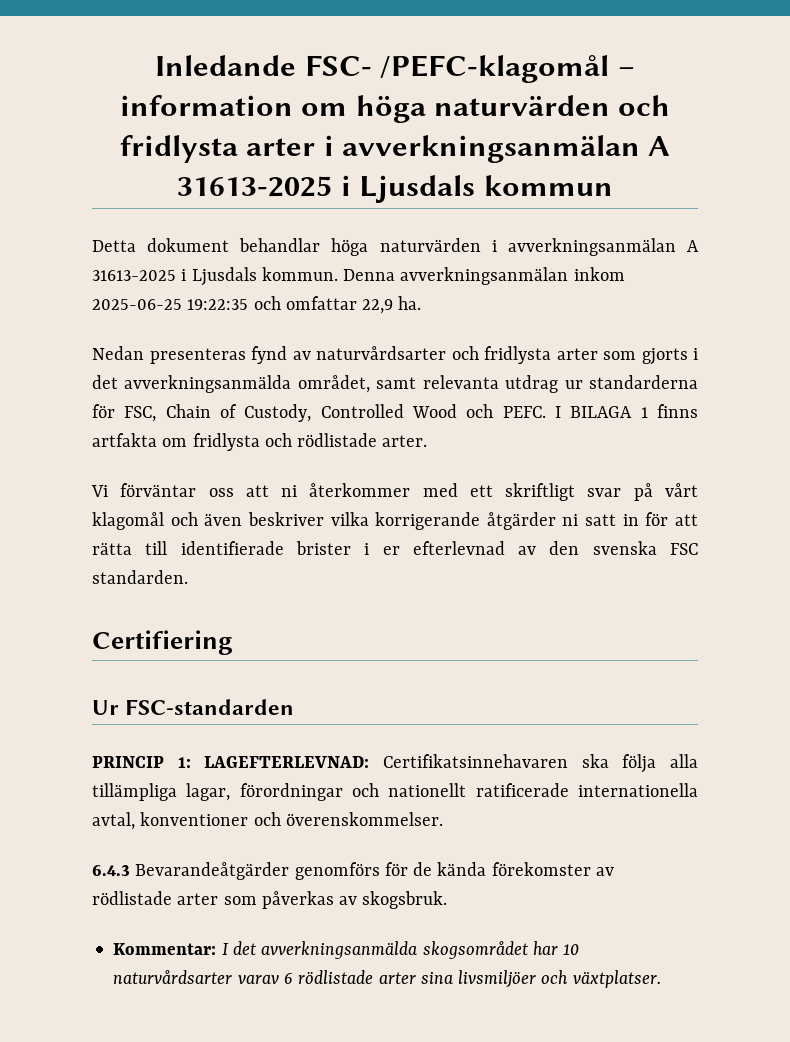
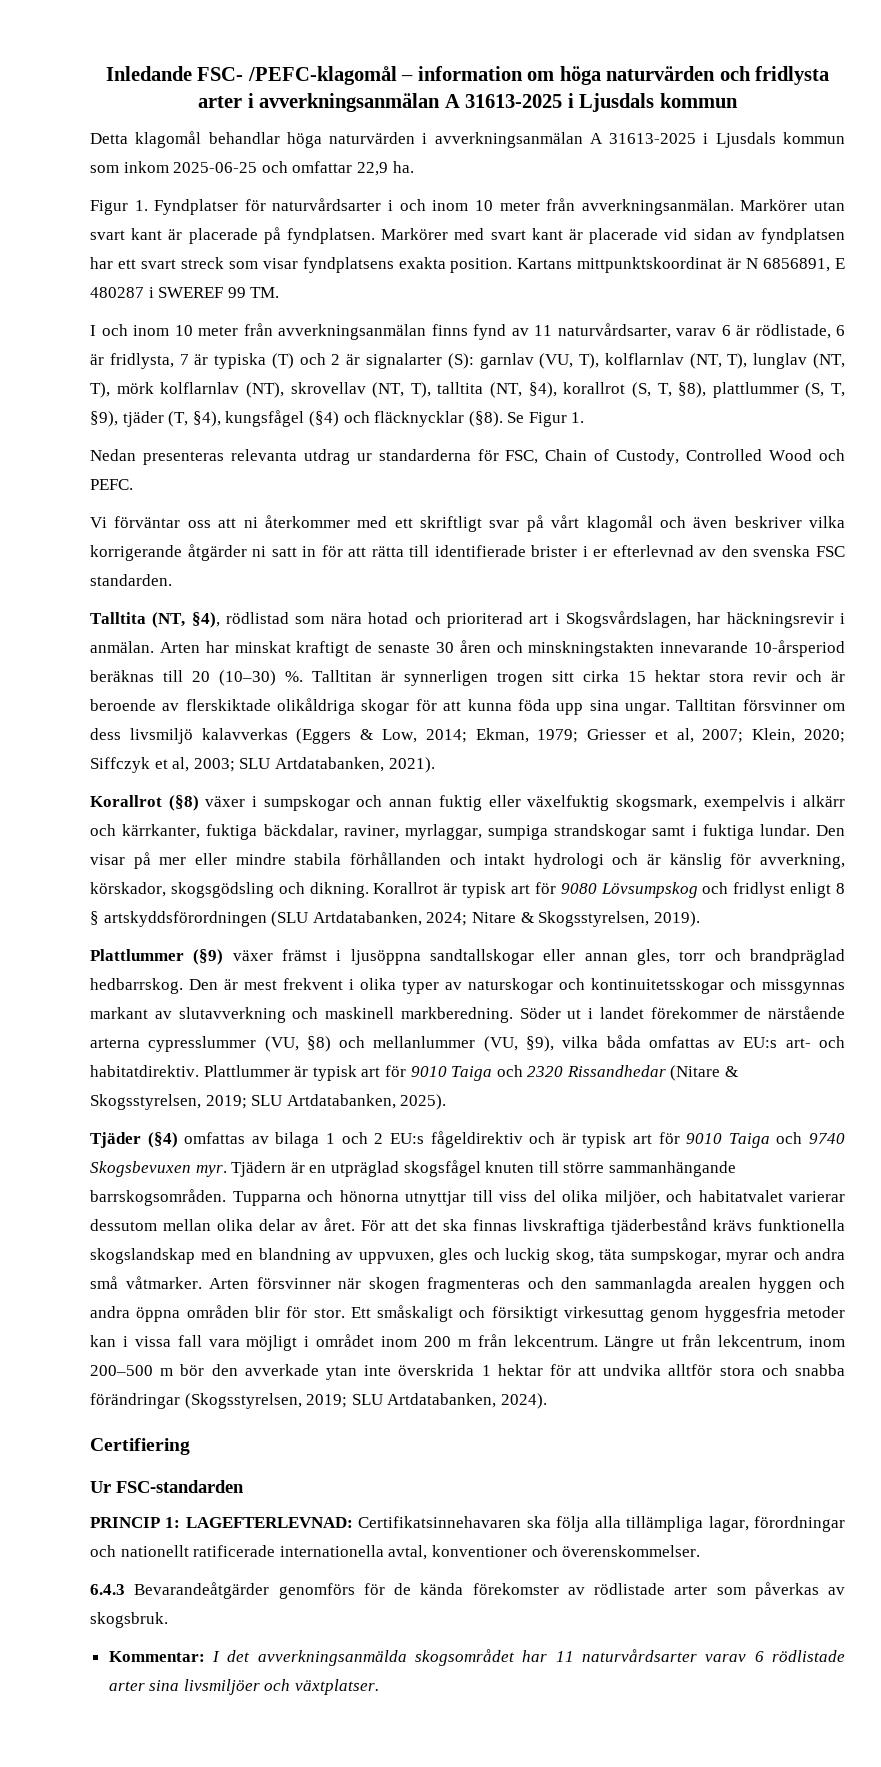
- Detta dokument behandlar höga naturvärden i avverkningsanmälan A 31613-2025 i Ljusdals kommun. Denna avverkningsanmälan inkom 2025-06-25 19:22:35 och omfattar 22,9 ha.
+ Detta klagomål behandlar höga naturvärden i avverkningsanmälan A 31613-2025 i Ljusdals kommun som inkom 2025-06-25 och omfattar 22,9 ha.
- Nedan presenteras fynd av naturvårdsarter och fridlysta arter som gjorts i det avverkningsanmälda området, samt relevanta utdrag ur standarderna för FSC, Chain of Custody, Controlled Wood och PEFC. I BILAGA 1 finns artfakta om fridlysta och rödlistade arter.
+ Figur 1. Fyndplatser för naturvårdsarter i och inom 10 meter från avverkningsanmälan. Markörer utan svart kant är placerade på fyndplatsen. Markörer med svart kant är placerade vid sidan av fyndplatsen har ett svart streck som visar fyndplatsens exakta position. Kartans mittpunktskoordinat är N 6856891, E 480287 i SWEREF 99 TM.
+ I och inom 10 meter från avverkningsanmälan finns fynd av 11 naturvårdsarter, varav 6 är rödlistade, 6 är fridlysta, 7 är typiska (T) och 2 är signalarter (S): garnlav (VU, T), kolflarnlav (NT, T), lunglav (NT, T), mörk kolflarnlav (NT), skrovellav (NT, T), talltita (NT, §4), korallrot (S, T, §8), plattlummer (S, T, §9), tjäder (T, §4), kungsfågel (§4) och fläcknycklar (§8). Se Figur 1.
+ Nedan presenteras relevanta utdrag ur standarderna för FSC, Chain of Custody, Controlled Wood och PEFC.
+ Talltita (NT, §4), rödlistad som nära hotad och prioriterad art i Skogsvårdslagen, har häckningsrevir i anmälan. Arten har minskat kraftigt de senaste 30 åren och minskningstakten innevarande 10-årsperiod beräknas till 20 (10–30) %. Talltitan är synnerligen trogen sitt cirka 15 hektar stora revir och är beroende av flerskiktade olikåldriga skogar för att kunna föda upp sina ungar. Talltitan försvinner om dess livsmiljö kalavverkas (Eggers & Low, 2014; Ekman, 1979; Griesser et al, 2007; Klein, 2020; Siffczyk et al, 2003; SLU Artdatabanken, 2021).
+ Korallrot (§8) växer i sumpskogar och annan fuktig eller växelfuktig skogsmark, exempelvis i alkärr och kärrkanter, fuktiga bäckdalar, raviner, myrlaggar, sumpiga strandskogar samt i fuktiga lundar. Den visar på mer eller mindre stabila förhållanden och intakt hydrologi och är känslig för avverkning, körskador, skogsgödsling och dikning. Korallrot är typisk art för 9080 Lövsumpskog och fridlyst enligt 8 § artskyddsförordningen (SLU Artdatabanken, 2024; Nitare & Skogsstyrelsen, 2019).
+ Plattlummer (§9) växer främst i ljusöppna sandtallskogar eller annan gles, torr och brandpräglad hedbarrskog. Den är mest frekvent i olika typer av naturskogar och kontinuitetsskogar och missgynnas markant av slutavverkning och maskinell markberedning. Söder ut i landet förekommer de närstående arterna cypresslummer (VU, §8) och mellanlummer (VU, §9), vilka båda omfattas av EU:s art- och habitatdirektiv. Plattlummer är typisk art för 9010 Taiga och 2320 Rissandhedar (Nitare & Skogsstyrelsen, 2019; SLU Artdatabanken, 2025).
+ Tjäder (§4) omfattas av bilaga 1 och 2 EU:s fågeldirektiv och är typisk art för 9010 Taiga och 9740 Skogsbevuxen myr. Tjädern är en utpräglad skogsfågel knuten till större sammanhängande barrskogsområden. Tupparna och hönorna utnyttjar till viss del olika miljöer, och habitatvalet varierar dessutom mellan olika delar av året. För att det ska finnas livskraftiga tjäderbestånd krävs funktionella skogslandskap med en blandning av uppvuxen, gles och luckig skog, täta sumpskogar, myrar och andra små våtmarker. Arten försvinner när skogen fragmenteras och den sammanlagda arealen hyggen och andra öppna områden blir för stor. Ett småskaligt och försiktigt virkesuttag genom hyggesfria metoder kan i vissa fall vara möjligt i området inom 200 m från lekcentrum. Längre ut från lekcentrum, inom 200–500 m bör den avverkade ytan inte överskrida 1 hektar för att undvika alltför stora och snabba förändringar (Skogsstyrelsen, 2019; SLU Artdatabanken, 2024).
- Kommentar: I det avverkningsanmälda skogsområdet har 10 naturvårdsarter varav 6 rödlistade arter sina livsmiljöer och växtplatser.
+ Kommentar: I det avverkningsanmälda skogsområdet har 11 naturvårdsarter varav 6 rödlistade arter sina livsmiljöer och växtplatser.

